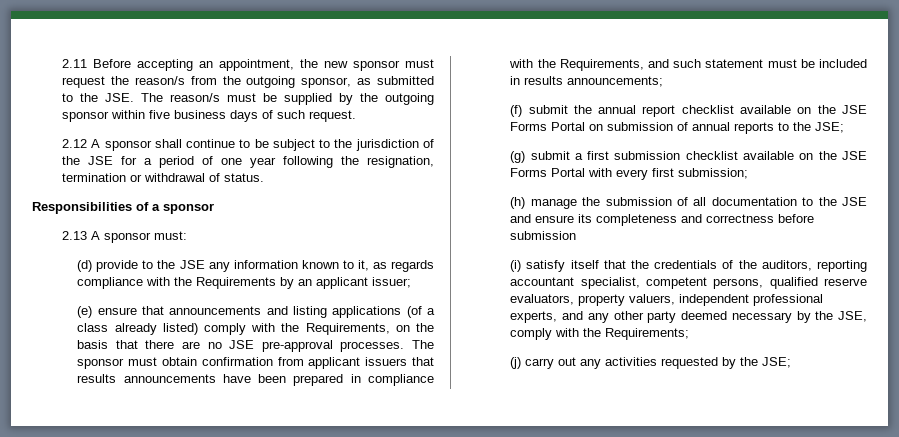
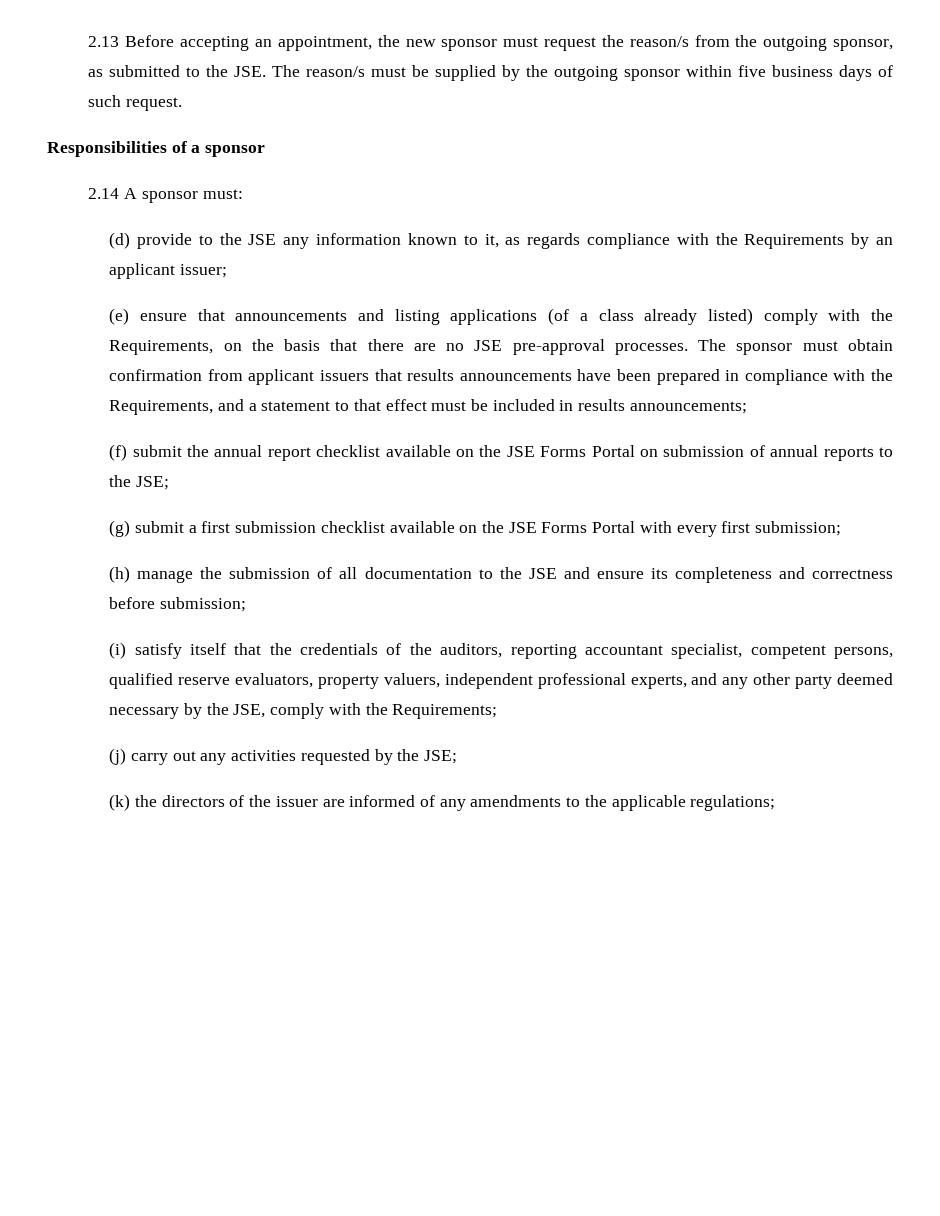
- 2.11 Before accepting an appointment, the new sponsor must request the reason/s from the outgoing sponsor, as submitted to the JSE. The reason/s must be supplied by the outgoing sponsor within five business days of such request.
+ 2.13 Before accepting an appointment, the new sponsor must request the reason/s from the outgoing sponsor, as submitted to the JSE. The reason/s must be supplied by the outgoing sponsor within five business days of such request.
- 2.12 A sponsor shall continue to be subject to the jurisdiction of the JSE for a period of one year following the resignation, termination or withdrawal of status.
- 2.13 A sponsor must:
+ 2.14 A sponsor must:
- The sponsor must obtain confirmation from applicant issuers that results announcements have been prepared in compliance with the Requirements, and such statement must be included in results announcements;
+ The sponsor must obtain confirmation from applicant issuers that results announcements have been prepared in compliance with the Requirements, and a statement to that effect must be included in results announcements;
- (h) manage the submission of all documentation to the JSE and ensure its completeness and correctness before submission
+ (h) manage the submission of all documentation to the JSE and ensure its completeness and correctness before submission;
+ (k) the directors of the issuer are informed of any amendments to the applicable regulations;

